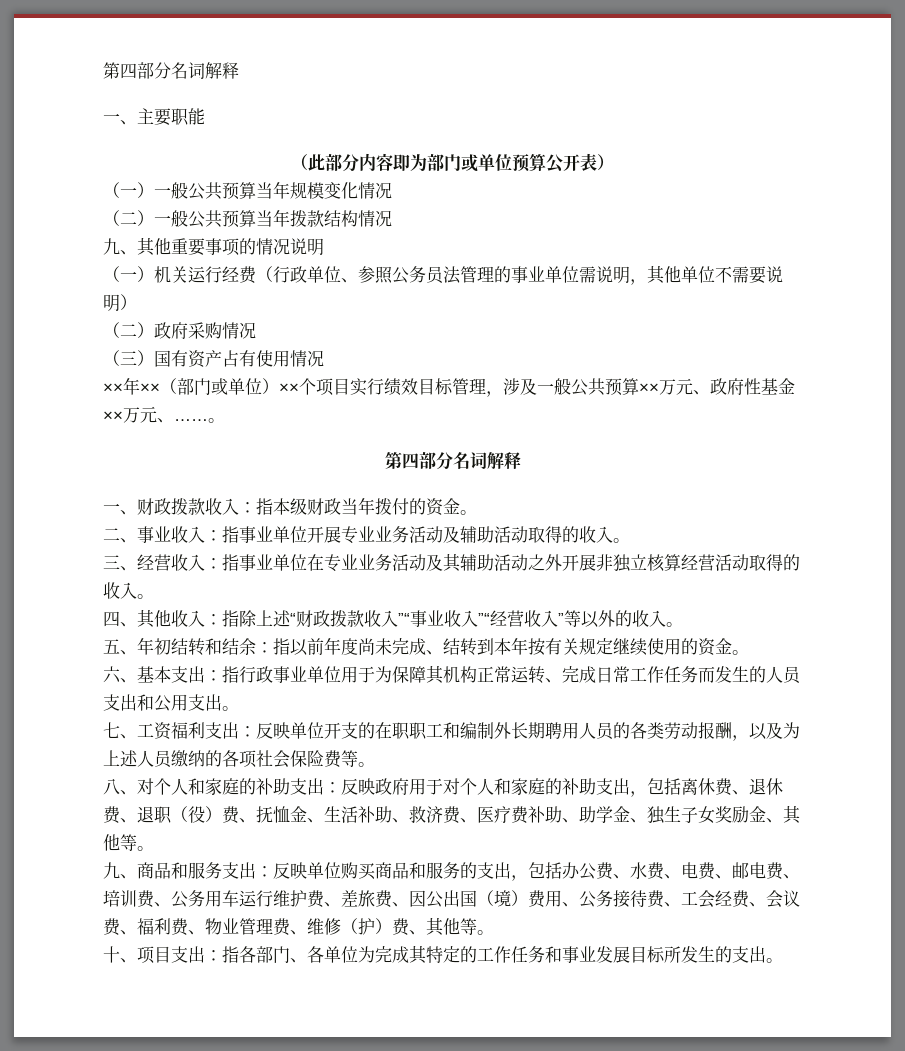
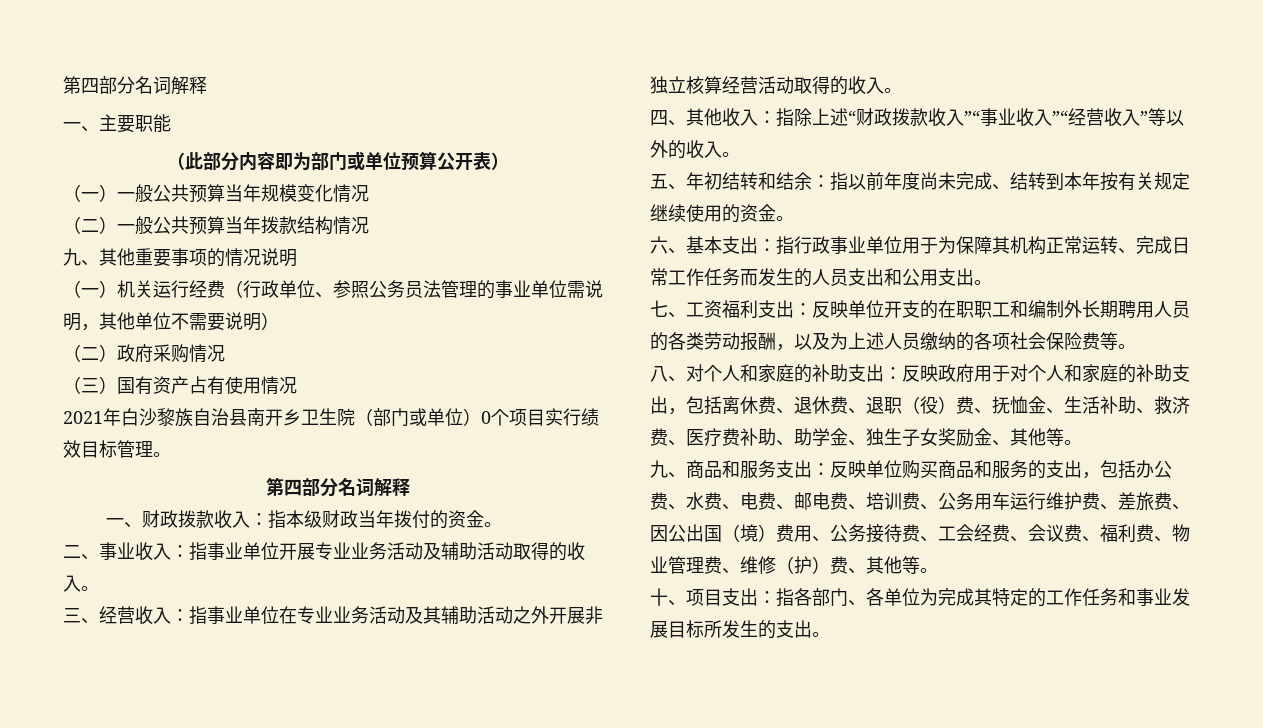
- ××年××（部门或单位）××个项目实行绩效目标管理，涉及一般公共预算××万元、政府性基金××万元、……。
+ 2021年白沙黎族自治县南开乡卫生院（部门或单位）0个项目实行绩效目标管理。

